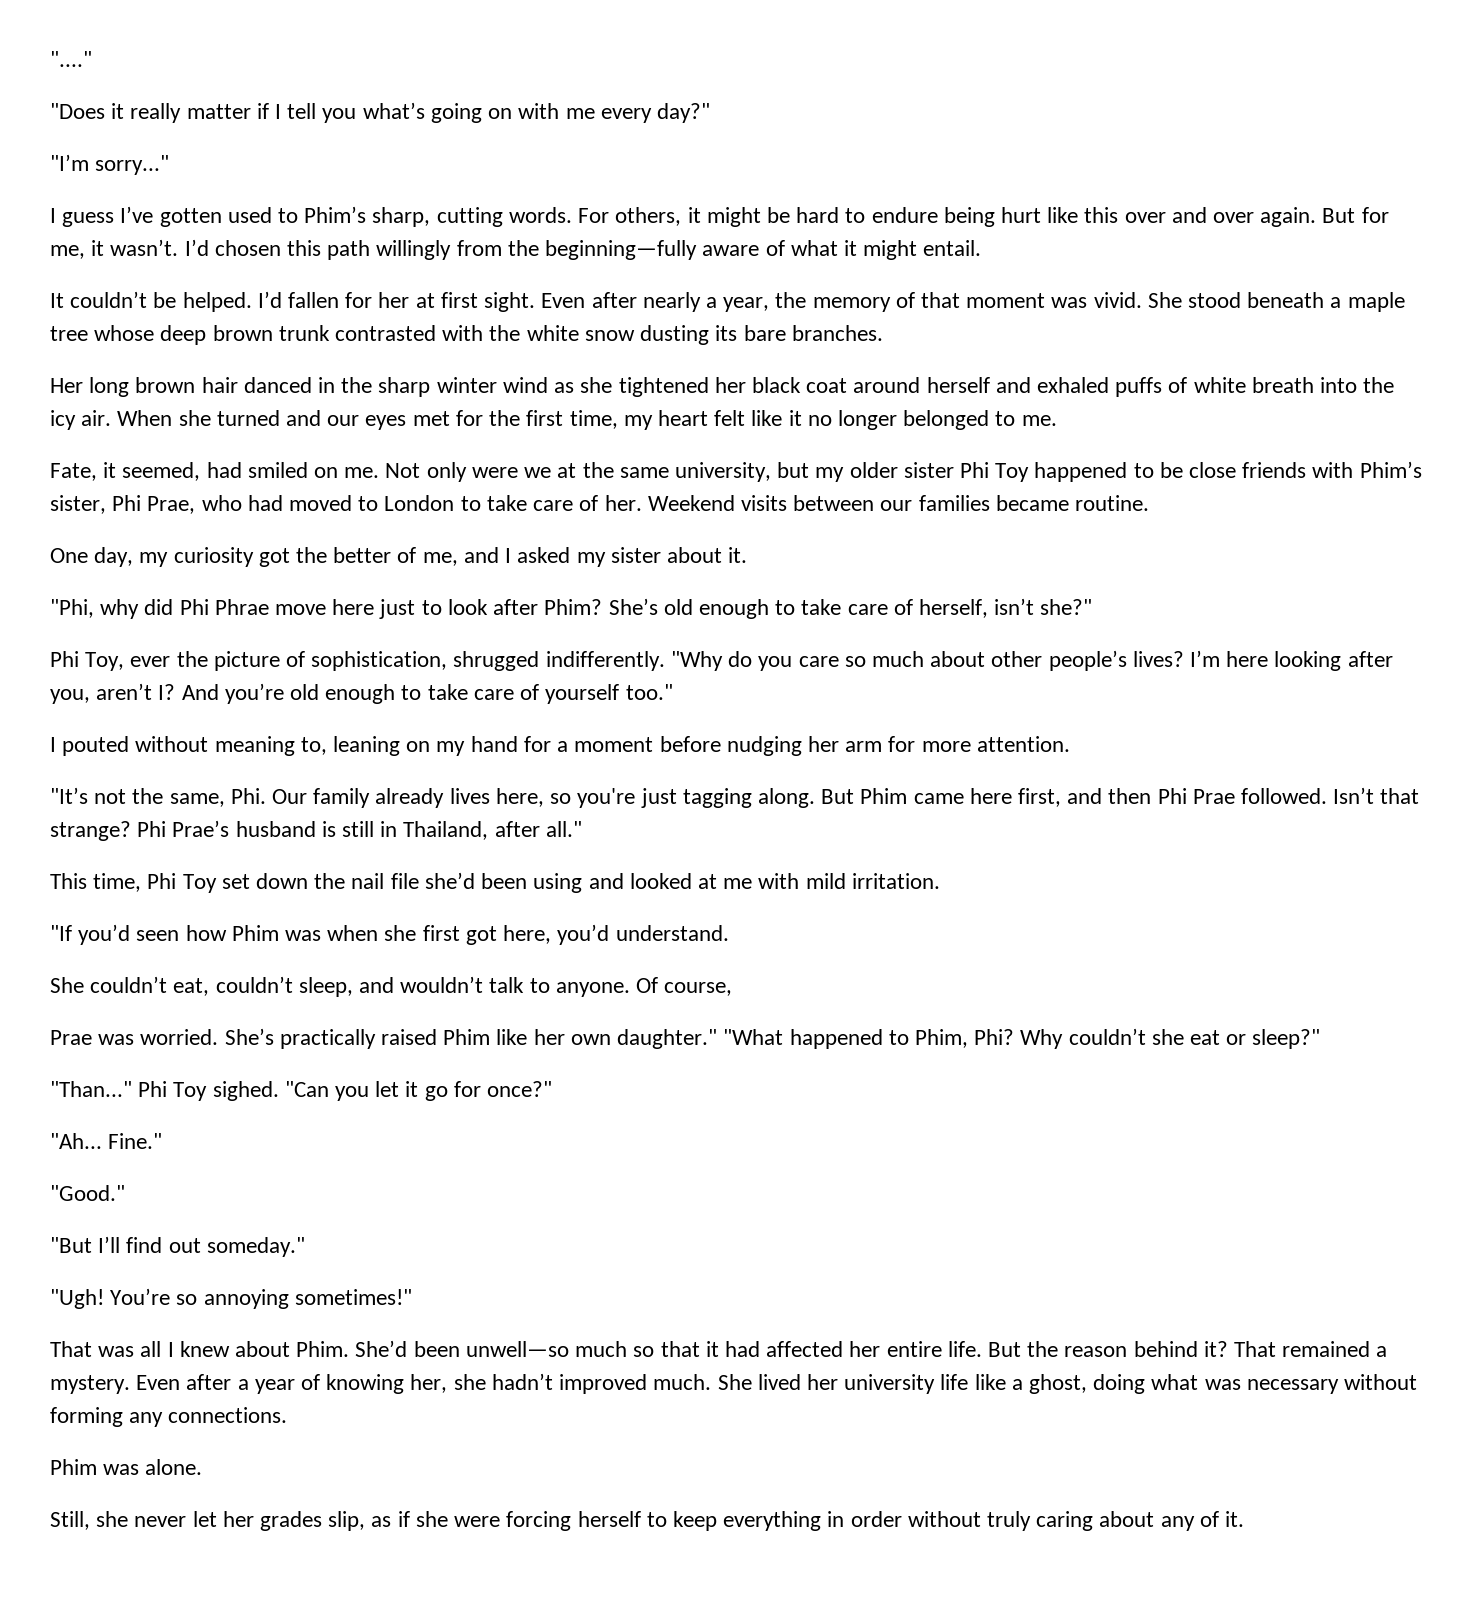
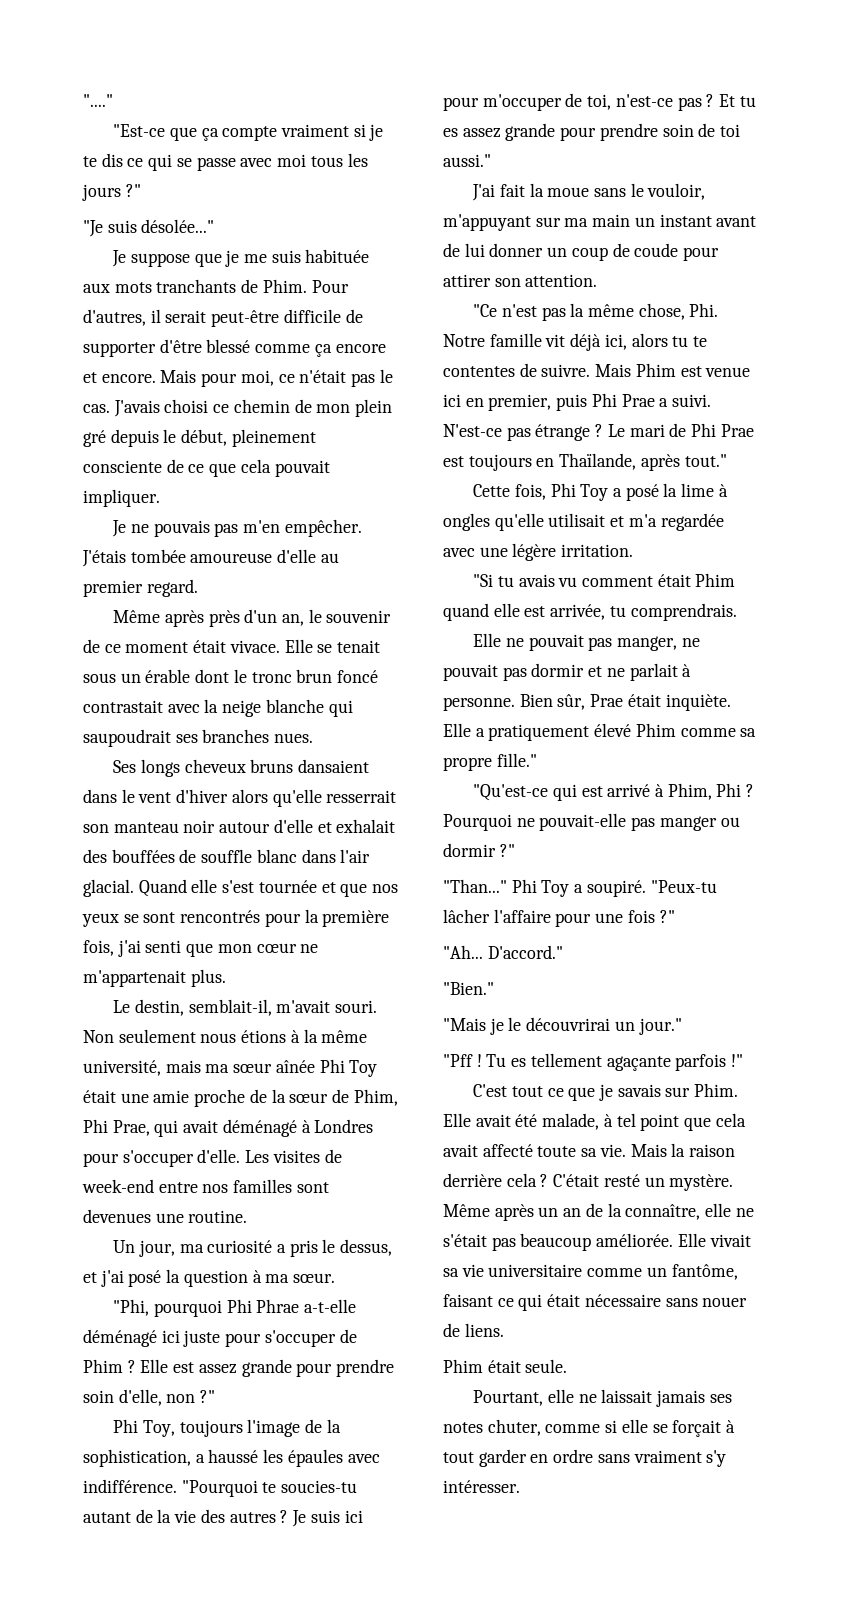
- "Does it really matter if I tell you what’s going on with me every day?"
- "I’m sorry..."
- I guess I’ve gotten used to Phim’s sharp, cutting words. For others, it might be hard to endure being hurt like this over and over again. But for me, it wasn’t. I’d chosen this path willingly from the beginning—fully aware of what it might entail.
- It couldn’t be helped. I’d fallen for her at first sight. Even after nearly a year, the memory of that moment was vivid. She stood beneath a maple tree whose deep brown trunk contrasted with the white snow dusting its bare branches.
- Her long brown hair danced in the sharp winter wind as she tightened her black coat around herself and exhaled puffs of white breath into the icy air. When she turned and our eyes met for the first time, my heart felt like it no longer belonged to me.
- Fate, it seemed, had smiled on me. Not only were we at the same university, but my older sister Phi Toy happened to be close friends with Phim’s sister, Phi Prae, who had moved to London to take care of her. Weekend visits between our families became routine.
- One day, my curiosity got the better of me, and I asked my sister about it.
- "Phi, why did Phi Phrae move here just to look after Phim? She’s old enough to take care of herself, isn’t she?"
- Phi Toy, ever the picture of sophistication, shrugged indifferently. "Why do you care so much about other people’s lives? I’m here looking after you, aren’t I? And you’re old enough to take care of yourself too."
- I pouted without meaning to, leaning on my hand for a moment before nudging her arm for more attention.
- "It’s not the same, Phi. Our family already lives here, so you're just tagging along. But Phim came here first, and then Phi Prae followed. Isn’t that strange? Phi Prae’s husband is still in Thailand, after all."
- This time, Phi Toy set down the nail file she’d been using and looked at me with mild irritation.
- "If you’d seen how Phim was when she first got here, you’d understand.
- She couldn’t eat, couldn’t sleep, and wouldn’t talk to anyone. Of course,
- Prae was worried. She’s practically raised Phim like her own daughter." "What happened to Phim, Phi? Why couldn’t she eat or sleep?"
- "Than..." Phi Toy sighed. "Can you let it go for once?"
- "Ah... Fine."
- "Good."
- "But I’ll find out someday."
- "Ugh! You’re so annoying sometimes!"
- That was all I knew about Phim. She’d been unwell—so much so that it had affected her entire life. But the reason behind it? That remained a mystery. Even after a year of knowing her, she hadn’t improved much. She lived her university life like a ghost, doing what was necessary without forming any connections.
- Phim was alone.
- Still, she never let her grades slip, as if she were forcing herself to keep everything in order without truly caring about any of it.
+ "Est-ce que ça compte vraiment si je te dis ce qui se passe avec moi tous les jours ?"
+ "Je suis désolée..."
+ Je suppose que je me suis habituée aux mots tranchants de Phim. Pour d'autres, il serait peut-être difficile de supporter d'être blessé comme ça encore et encore. Mais pour moi, ce n'était pas le cas. J'avais choisi ce chemin de mon plein gré depuis le début, pleinement consciente de ce que cela pouvait impliquer.
+ Je ne pouvais pas m'en empêcher. J'étais tombée amoureuse d'elle au premier regard.
+ Même après près d'un an, le souvenir de ce moment était vivace. Elle se tenait sous un érable dont le tronc brun foncé contrastait avec la neige blanche qui saupoudrait ses branches nues.
+ Ses longs cheveux bruns dansaient dans le vent d'hiver alors qu'elle resserrait son manteau noir autour d'elle et exhalait des bouffées de souffle blanc dans l'air glacial. Quand elle s'est tournée et que nos yeux se sont rencontrés pour la première fois, j'ai senti que mon cœur ne m'appartenait plus.
+ Le destin, semblait-il, m'avait souri. Non seulement nous étions à la même université, mais ma sœur aînée Phi Toy était une amie proche de la sœur de Phim, Phi Prae, qui avait déménagé à Londres pour s'occuper d'elle. Les visites de week-end entre nos familles sont devenues une routine.
+ Un jour, ma curiosité a pris le dessus, et j'ai posé la question à ma sœur.
+ "Phi, pourquoi Phi Phrae a-t-elle déménagé ici juste pour s'occuper de Phim ? Elle est assez grande pour prendre soin d'elle, non ?"
+ Phi Toy, toujours l'image de la sophistication, a haussé les épaules avec indifférence. "Pourquoi te soucies-tu autant de la vie des autres ? Je suis ici pour m'occuper de toi, n'est-ce pas ? Et tu es assez grande pour prendre soin de toi aussi."
+ J'ai fait la moue sans le vouloir, m'appuyant sur ma main un instant avant de lui donner un coup de coude pour attirer son attention.
+ "Ce n'est pas la même chose, Phi. Notre famille vit déjà ici, alors tu te contentes de suivre. Mais Phim est venue ici en premier, puis Phi Prae a suivi. N'est-ce pas étrange ? Le mari de Phi Prae est toujours en Thaïlande, après tout."
+ Cette fois, Phi Toy a posé la lime à ongles qu'elle utilisait et m'a regardée avec une légère irritation.
+ "Si tu avais vu comment était Phim quand elle est arrivée, tu comprendrais.
+ Elle ne pouvait pas manger, ne pouvait pas dormir et ne parlait à personne. Bien sûr, Prae était inquiète. Elle a pratiquement élevé Phim comme sa propre fille."
+ "Qu'est-ce qui est arrivé à Phim, Phi ? Pourquoi ne pouvait-elle pas manger ou dormir ?"
+ "Than..." Phi Toy a soupiré. "Peux-tu lâcher l'affaire pour une fois ?"
+ "Ah... D'accord."
+ "Bien."
+ "Mais je le découvrirai un jour."
+ "Pff ! Tu es tellement agaçante parfois !"
+ C'est tout ce que je savais sur Phim. Elle avait été malade, à tel point que cela avait affecté toute sa vie. Mais la raison derrière cela ? C'était resté un mystère. Même après un an de la connaître, elle ne s'était pas beaucoup améliorée. Elle vivait sa vie universitaire comme un fantôme, faisant ce qui était nécessaire sans nouer de liens.
+ Phim était seule.
+ Pourtant, elle ne laissait jamais ses notes chuter, comme si elle se forçait à tout garder en ordre sans vraiment s'y intéresser.

